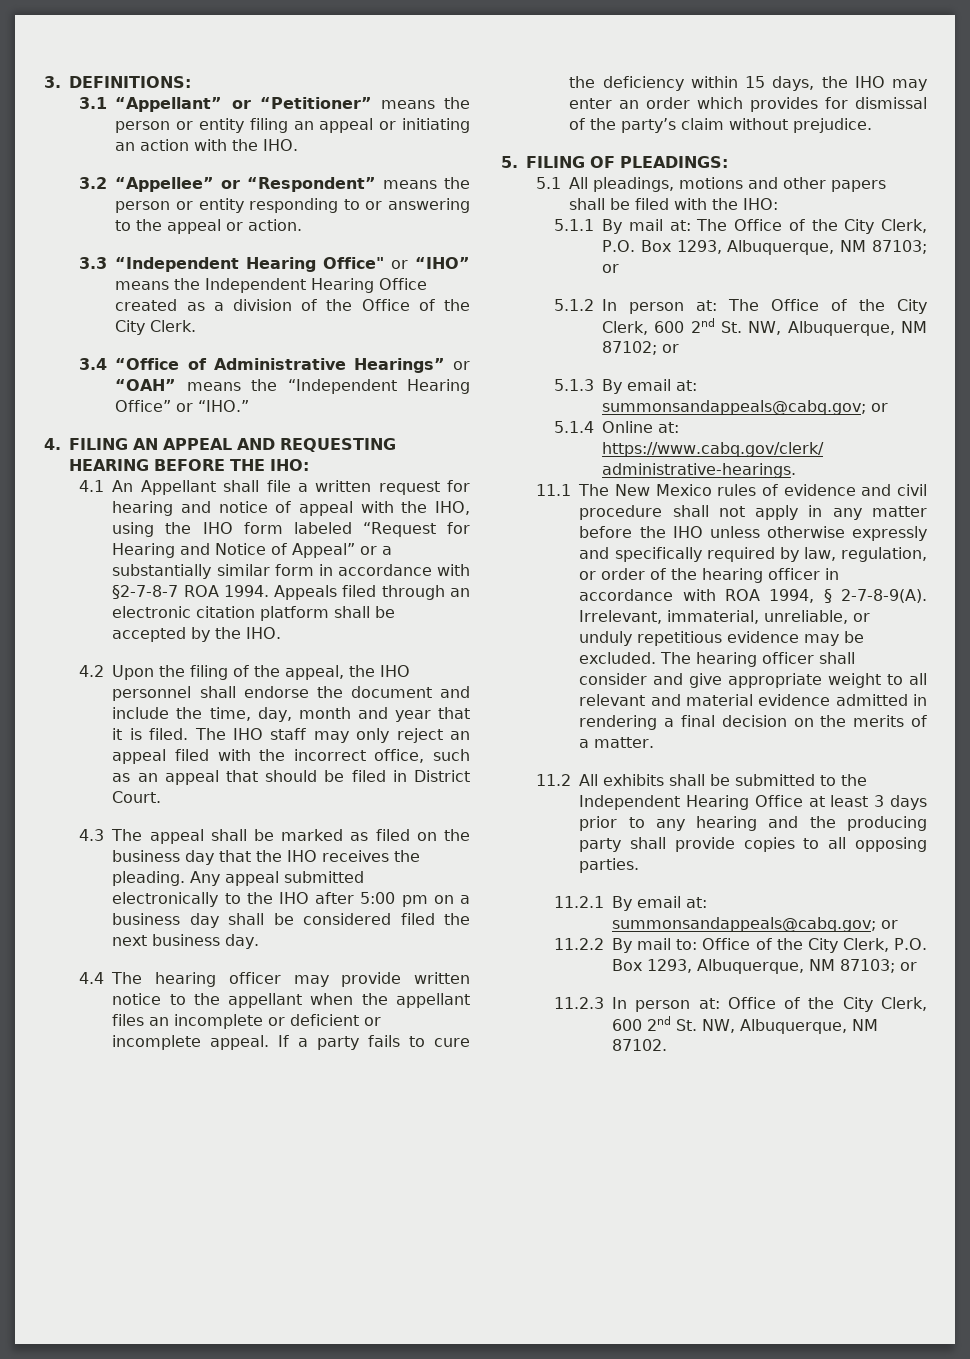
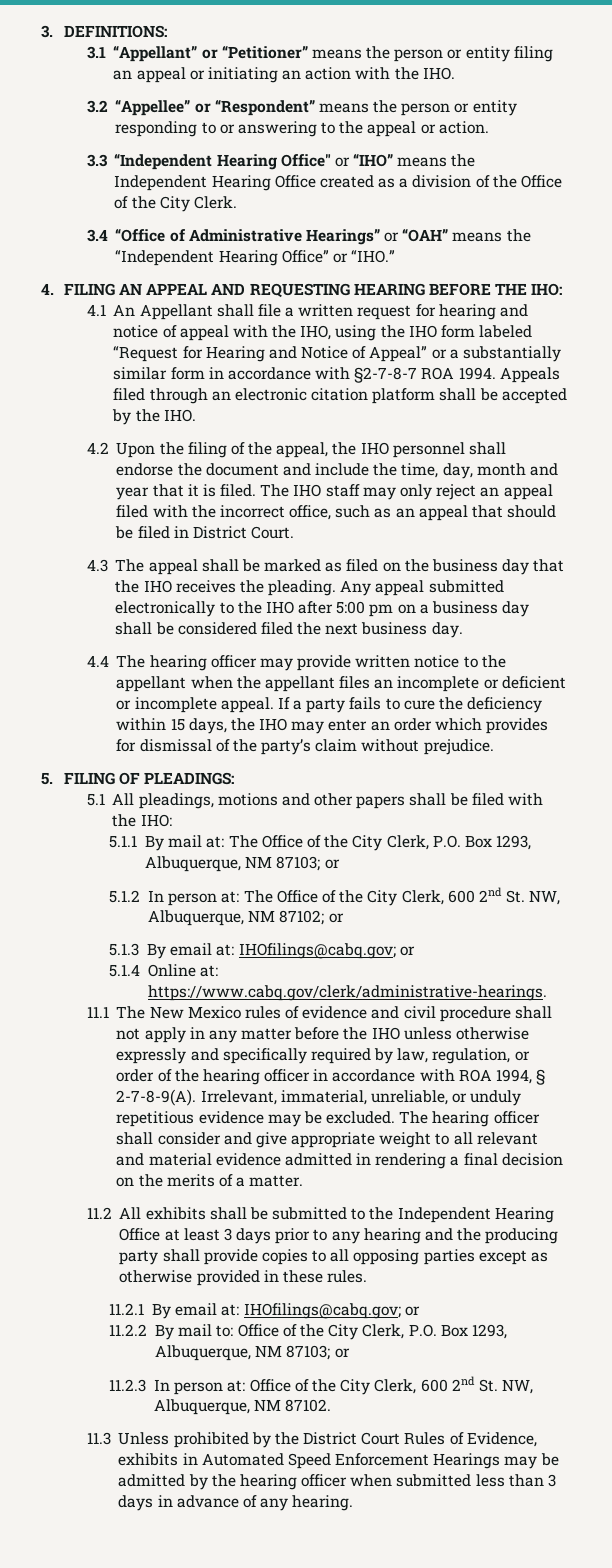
- 5.1.3 By email at: summonsandappeals@cabq.gov; or
+ 5.1.3 By email at: IHOfilings@cabq.gov; or
- 11.2 All exhibits shall be submitted to the Independent Hearing Office at least 3 days prior to any hearing and the producing party shall provide copies to all opposing parties.
+ 11.2 All exhibits shall be submitted to the Independent Hearing Office at least 3 days prior to any hearing and the producing party shall provide copies to all opposing parties except as otherwise provided in these rules.
- 11.2.1 By email at: summonsandappeals@cabq.gov; or
+ 11.2.1 By email at: IHOfilings@cabq.gov; or
+ 11.3 Unless prohibited by the District Court Rules of Evidence, exhibits in Automated Speed Enforcement Hearings may be admitted by the hearing officer when submitted less than 3 days in advance of any hearing.

